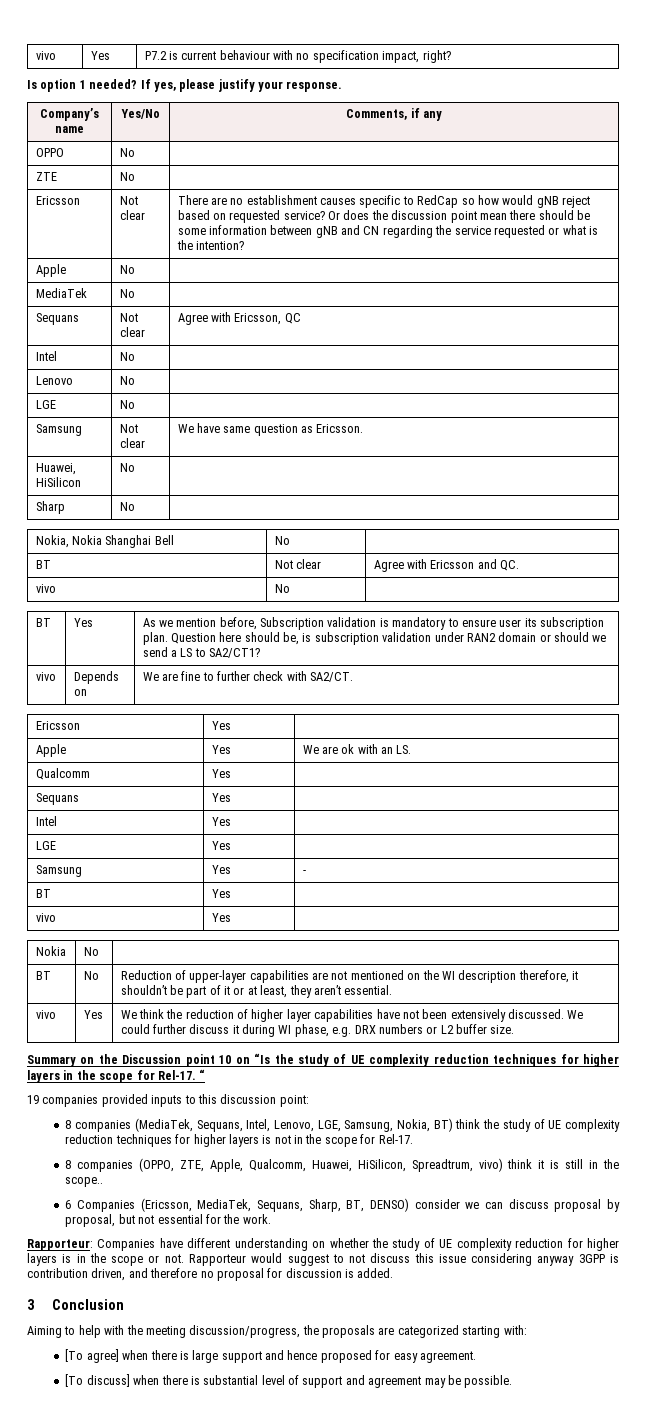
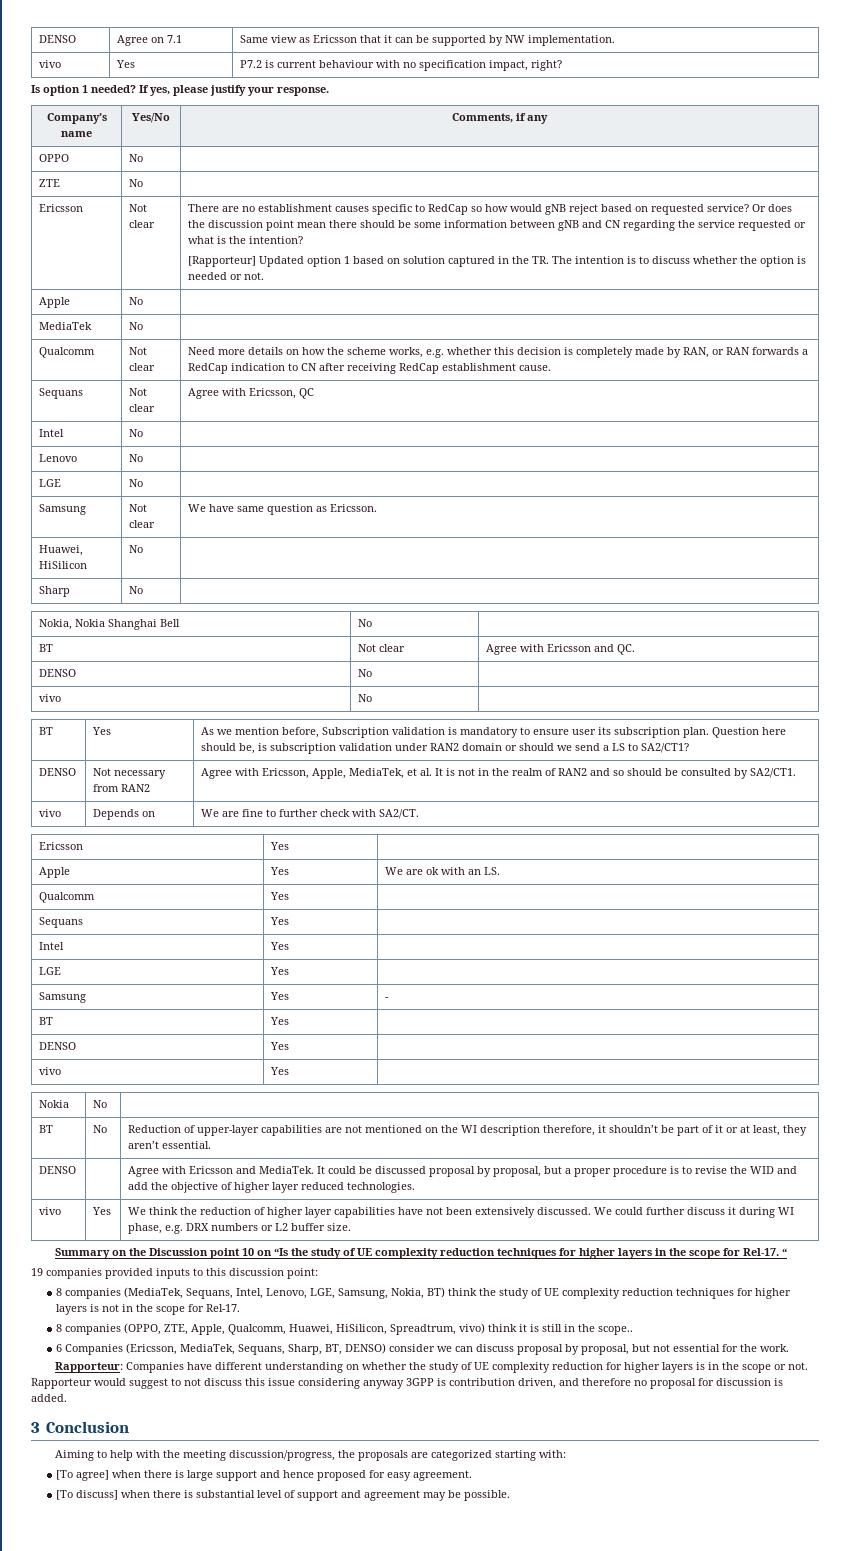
+ DENSO | Agree on 7.1 | Same view as Ericsson that it can be supported by NW implementation.
+ [Rapporteur] Updated option 1 based on solution captured in the TR. The intention is to discuss whether the option is needed or not.
  Apple | No |
  MediaTek | No |
+ Qualcomm | Not clear | Need more details on how the scheme works, e.g. whether this decision is completely made by RAN, or RAN forwards a RedCap indication to CN after receiving RedCap establishment cause.
+ DENSO | No |
+ DENSO | Not necessary from RAN2 | Agree with Ericsson, Apple, MediaTek, et al. It is not in the realm of RAN2 and so should be consulted by SA2/CT1.
+ DENSO | Yes |
+ DENSO | | Agree with Ericsson and MediaTek. It could be discussed proposal by proposal, but a proper procedure is to revise the WID and add the objective of higher layer reduced technologies.

